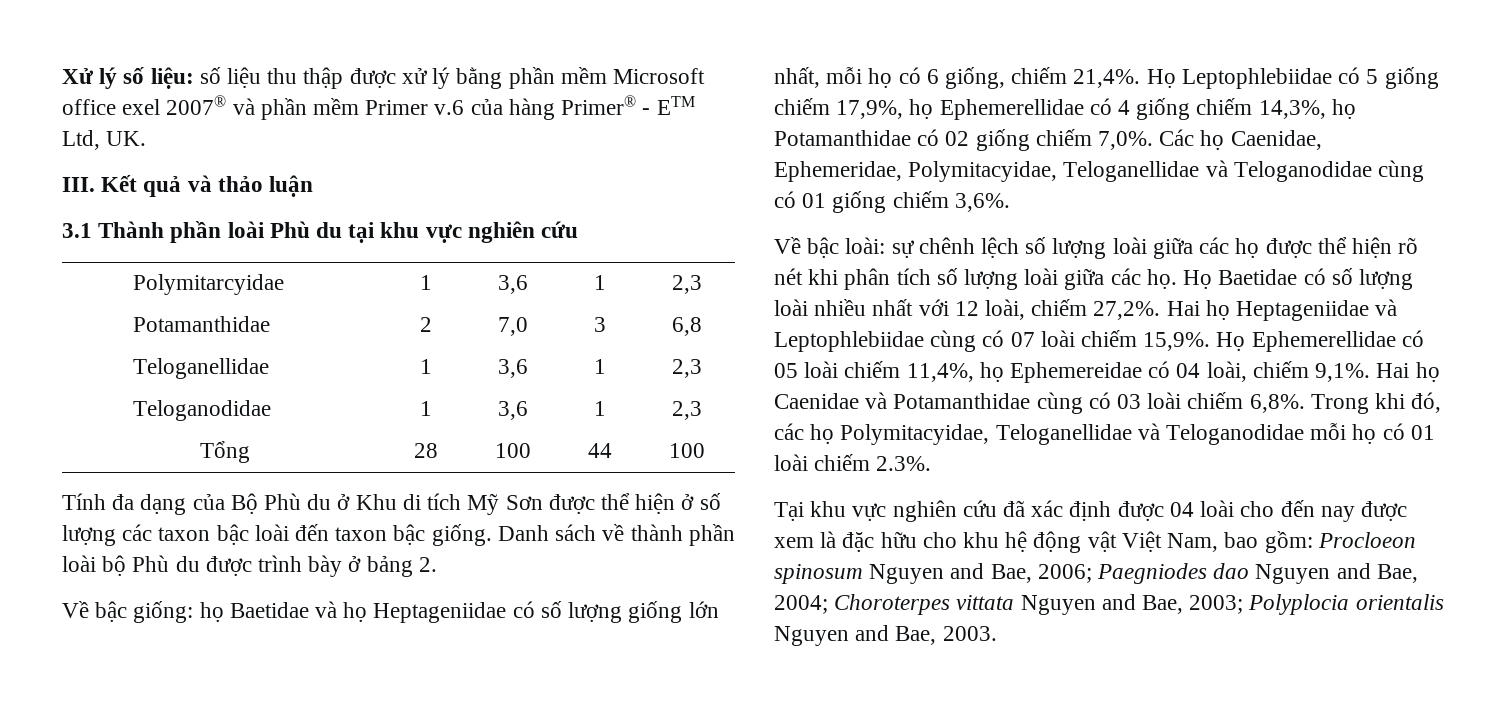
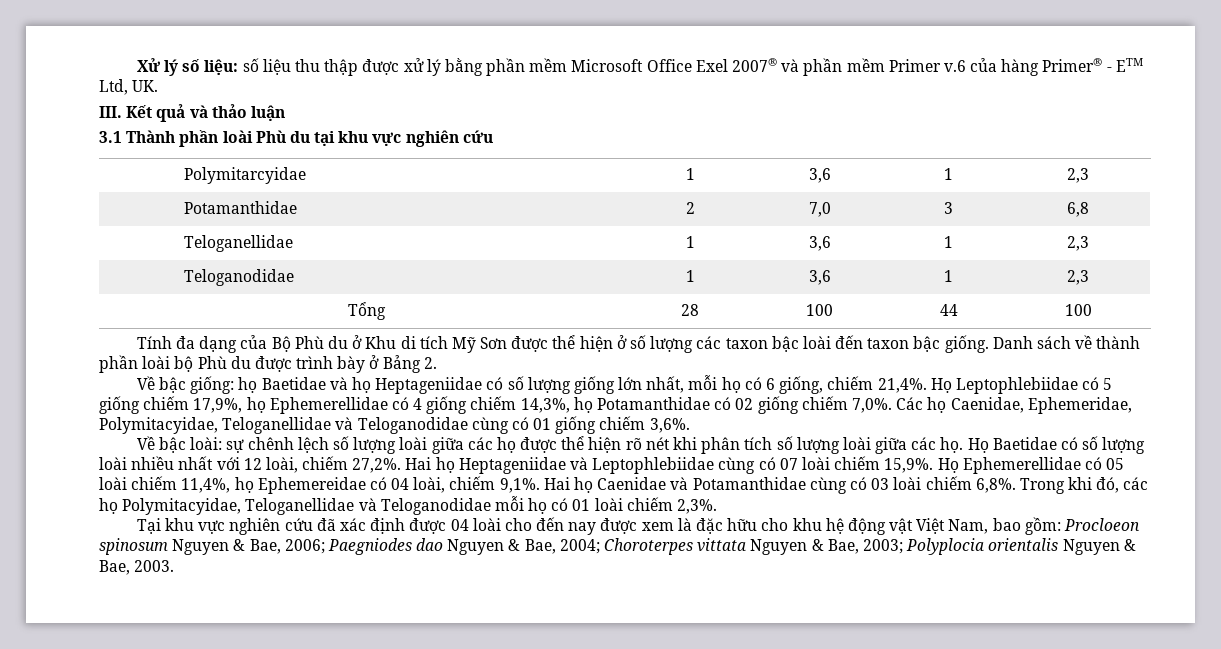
- Xử lý số liệu: số liệu thu thập được xử lý bằng phần mềm Microsoft office exel 2007® và phần mềm Primer v.6 của hàng Primer® - ETM Ltd, UK.
+ Xử lý số liệu: số liệu thu thập được xử lý bằng phần mềm Microsoft Office Exel 2007® và phần mềm Primer v.6 của hàng Primer® - ETM Ltd, UK.
- Danh sách về thành phần loài bộ Phù du được trình bày ở bảng 2.
+ Danh sách về thành phần loài bộ Phù du được trình bày ở Bảng 2.
- Trong khi đó, các họ Polymitacyidae, Teloganellidae và Teloganodidae mỗi họ có 01 loài chiếm 2.3%.
+ Trong khi đó, các họ Polymitacyidae, Teloganellidae và Teloganodidae mỗi họ có 01 loài chiếm 2,3%.
- Tại khu vực nghiên cứu đã xác định được 04 loài cho đến nay được xem là đặc hữu cho khu hệ động vật Việt Nam, bao gồm: Procloeon spinosum Nguyen and Bae, 2006; Paegniodes dao Nguyen and Bae, 2004; Choroterpes vittata Nguyen and Bae, 2003; Polyplocia orientalis Nguyen and Bae, 2003.
+ Tại khu vực nghiên cứu đã xác định được 04 loài cho đến nay được xem là đặc hữu cho khu hệ động vật Việt Nam, bao gồm: Procloeon spinosum Nguyen & Bae, 2006; Paegniodes dao Nguyen & Bae, 2004; Choroterpes vittata Nguyen & Bae, 2003; Polyplocia orientalis Nguyen & Bae, 2003.

